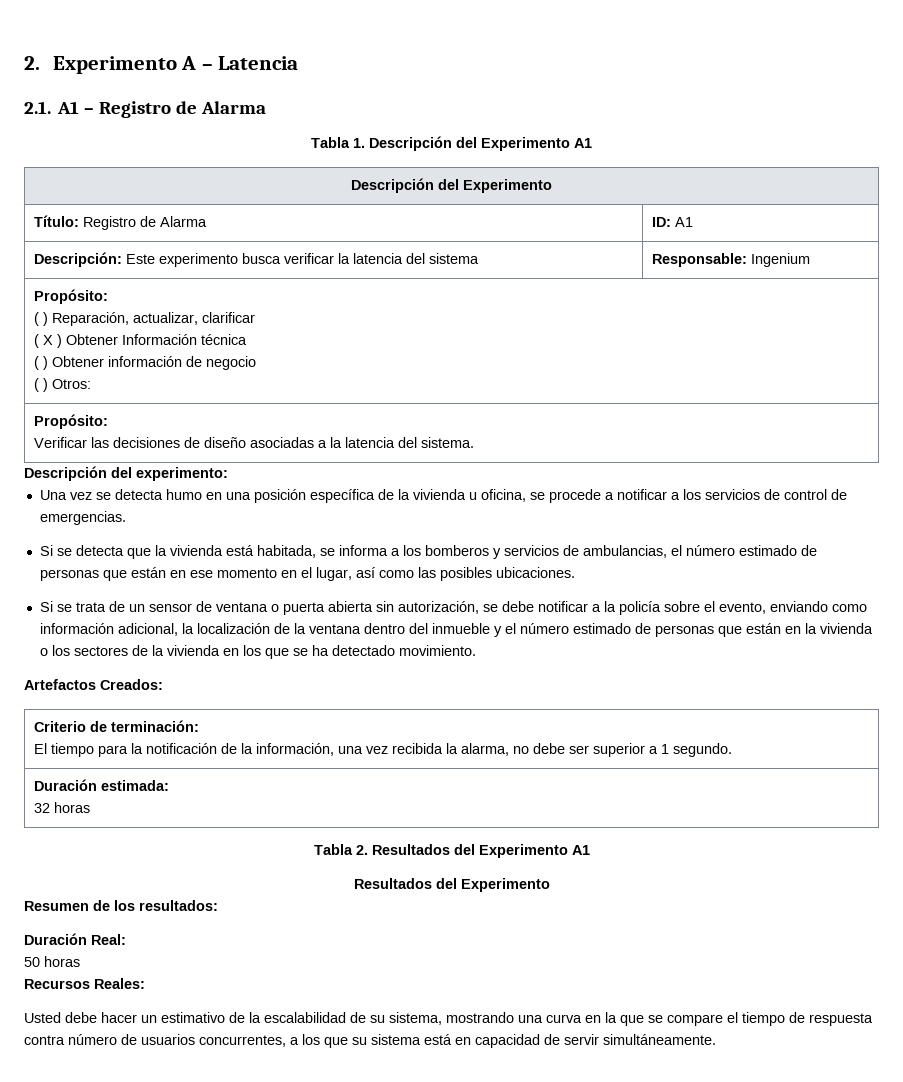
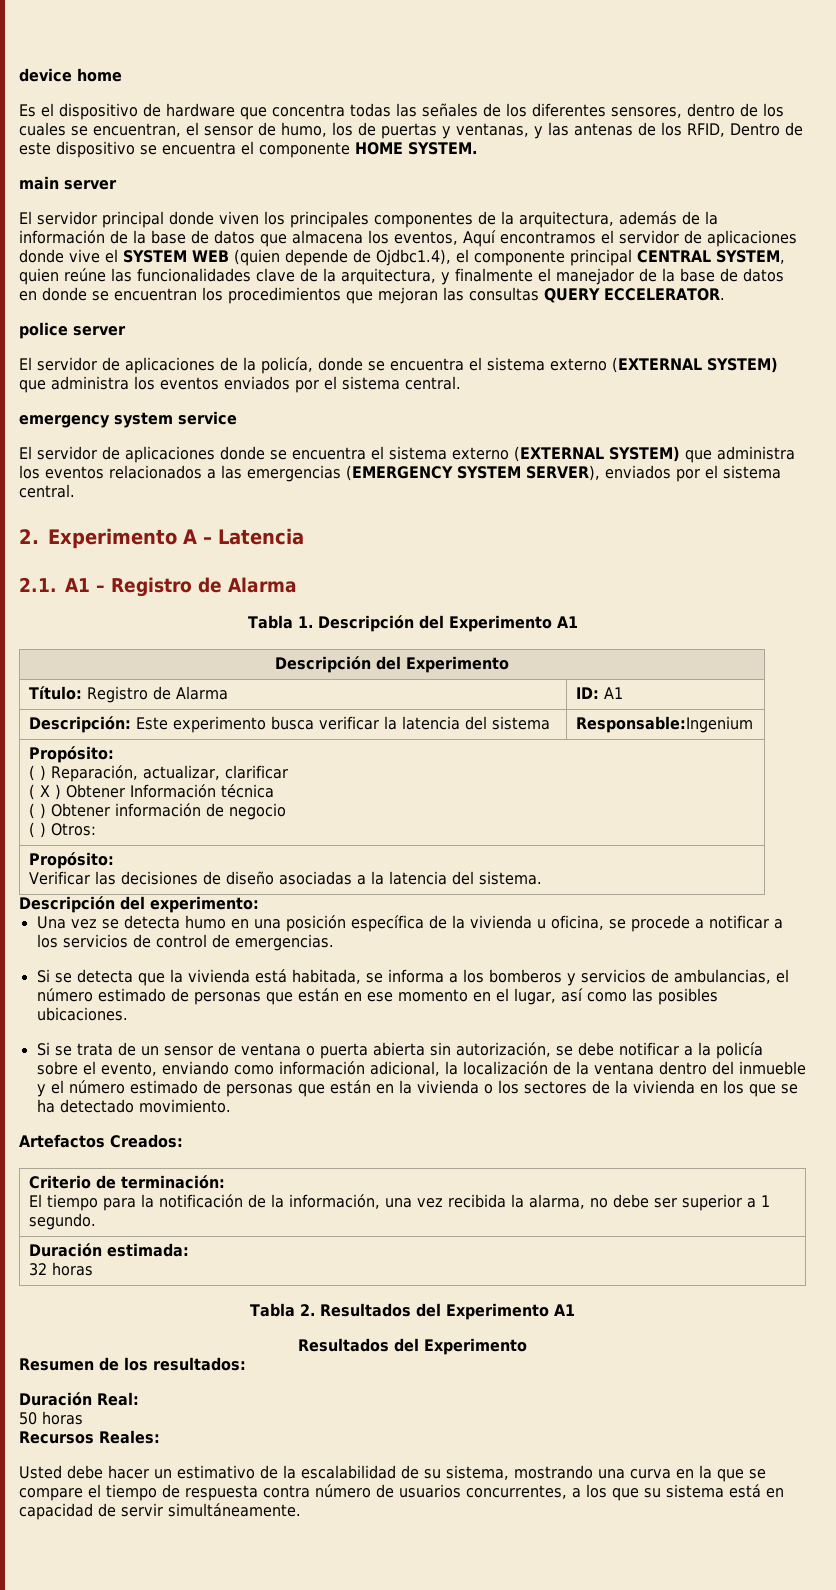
+ device home
+ Es el dispositivo de hardware que concentra todas las señales de los diferentes sensores, dentro de los cuales se encuentran, el sensor de humo, los de puertas y ventanas, y las antenas de los RFID, Dentro de este dispositivo se encuentra el componente HOME SYSTEM.
+ main server
+ El servidor principal donde viven los principales componentes de la arquitectura, además de la información de la base de datos que almacena los eventos, Aquí encontramos el servidor de aplicaciones donde vive el SYSTEM WEB (quien depende de Ojdbc1.4), el componente principal CENTRAL SYSTEM, quien reúne las funcionalidades clave de la arquitectura, y finalmente el manejador de la base de datos en donde se encuentran los procedimientos que mejoran las consultas QUERY ECCELERATOR.
+ police server
+ El servidor de aplicaciones de la policía, donde se encuentra el sistema externo (EXTERNAL SYSTEM) que administra los eventos enviados por el sistema central.
+ emergency system service
+ El servidor de aplicaciones donde se encuentra el sistema externo (EXTERNAL SYSTEM) que administra los eventos relacionados a las emergencias (EMERGENCY SYSTEM SERVER), enviados por el sistema central.
- Descripción: Este experimento busca verificar la latencia del sistema | Responsable: Ingenium
+ Descripción: Este experimento busca verificar la latencia del sistema | Responsable:Ingenium

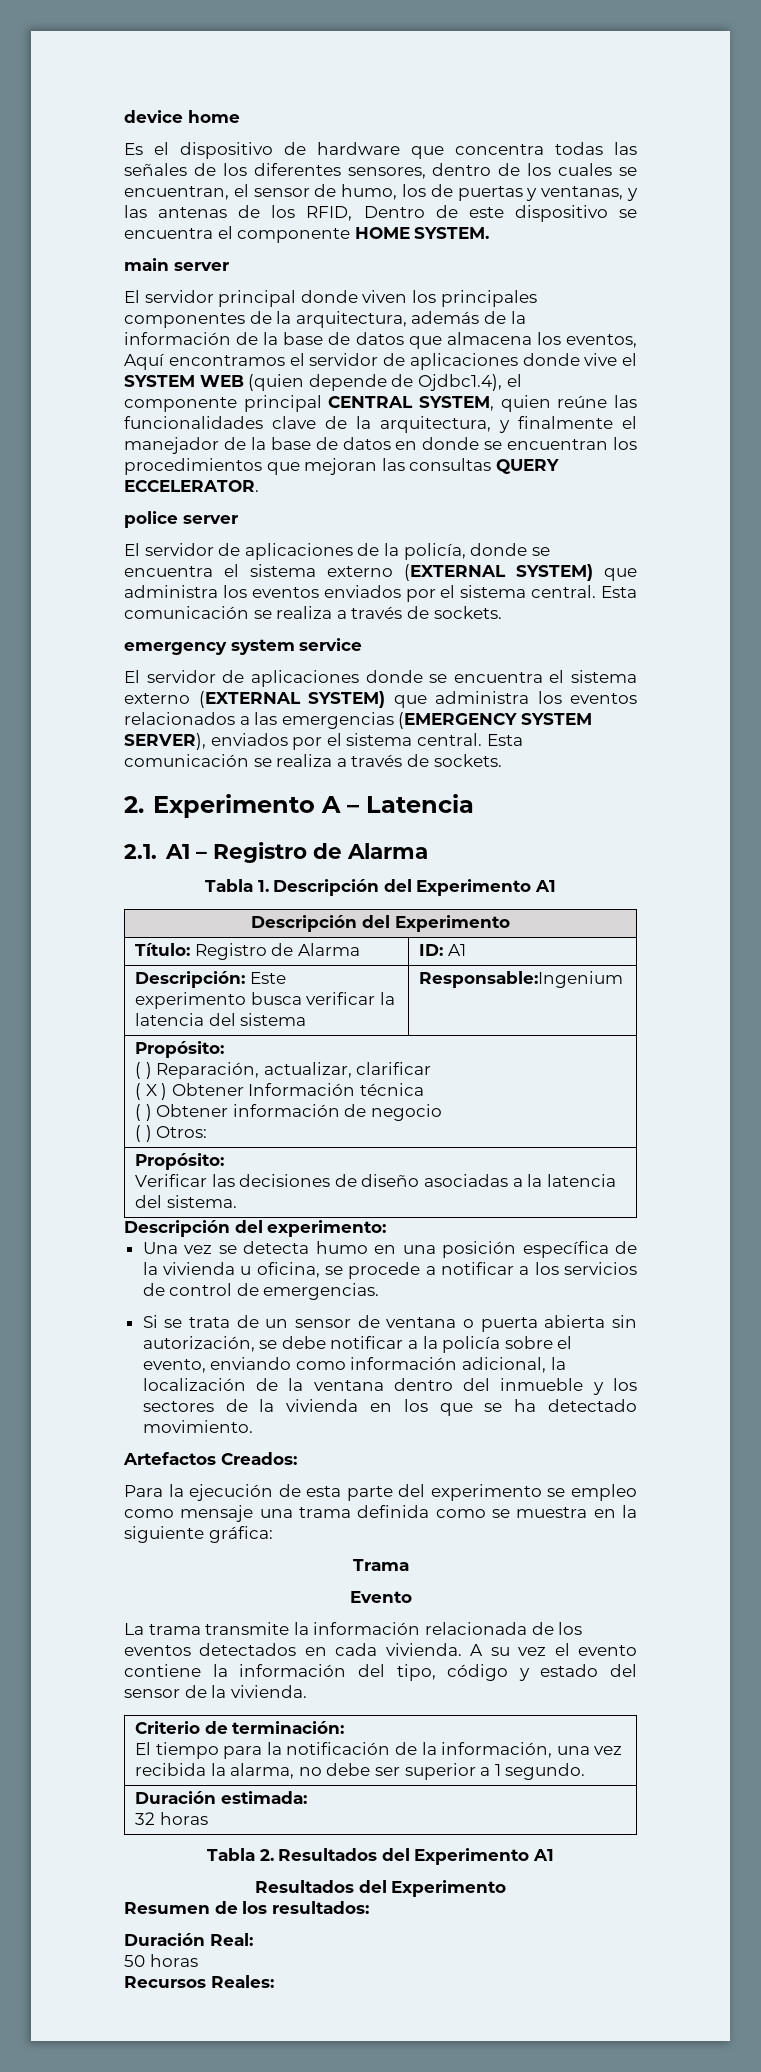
- El servidor de aplicaciones de la policía, donde se encuentra el sistema externo (EXTERNAL SYSTEM) que administra los eventos enviados por el sistema central.
+ El servidor de aplicaciones de la policía, donde se encuentra el sistema externo (EXTERNAL SYSTEM) que administra los eventos enviados por el sistema central. Esta comunicación se realiza a través de sockets.
- El servidor de aplicaciones donde se encuentra el sistema externo (EXTERNAL SYSTEM) que administra los eventos relacionados a las emergencias (EMERGENCY SYSTEM SERVER), enviados por el sistema central.
+ El servidor de aplicaciones donde se encuentra el sistema externo (EXTERNAL SYSTEM) que administra los eventos relacionados a las emergencias (EMERGENCY SYSTEM SERVER), enviados por el sistema central. Esta comunicación se realiza a través de sockets.
- Si se detecta que la vivienda está habitada, se informa a los bomberos y servicios de ambulancias, el número estimado de personas que están en ese momento en el lugar, así como las posibles ubicaciones.
- Si se trata de un sensor de ventana o puerta abierta sin autorización, se debe notificar a la policía sobre el evento, enviando como información adicional, la localización de la ventana dentro del inmueble y el número estimado de personas que están en la vivienda o los sectores de la vivienda en los que se ha detectado movimiento.
+ Si se trata de un sensor de ventana o puerta abierta sin autorización, se debe notificar a la policía sobre el evento, enviando como información adicional, la localización de la ventana dentro del inmueble y los sectores de la vivienda en los que se ha detectado movimiento.
+ Para la ejecución de esta parte del experimento se empleo como mensaje una trama definida como se muestra en la siguiente gráfica:
+ Trama
+ Evento
+ La trama transmite la información relacionada de los eventos detectados en cada vivienda. A su vez el evento contiene la información del tipo, código y estado del sensor de la vivienda.
- Usted debe hacer un estimativo de la escalabilidad de su sistema, mostrando una curva en la que se compare el tiempo de respuesta contra número de usuarios concurrentes, a los que su sistema está en capacidad de servir simultáneamente.

